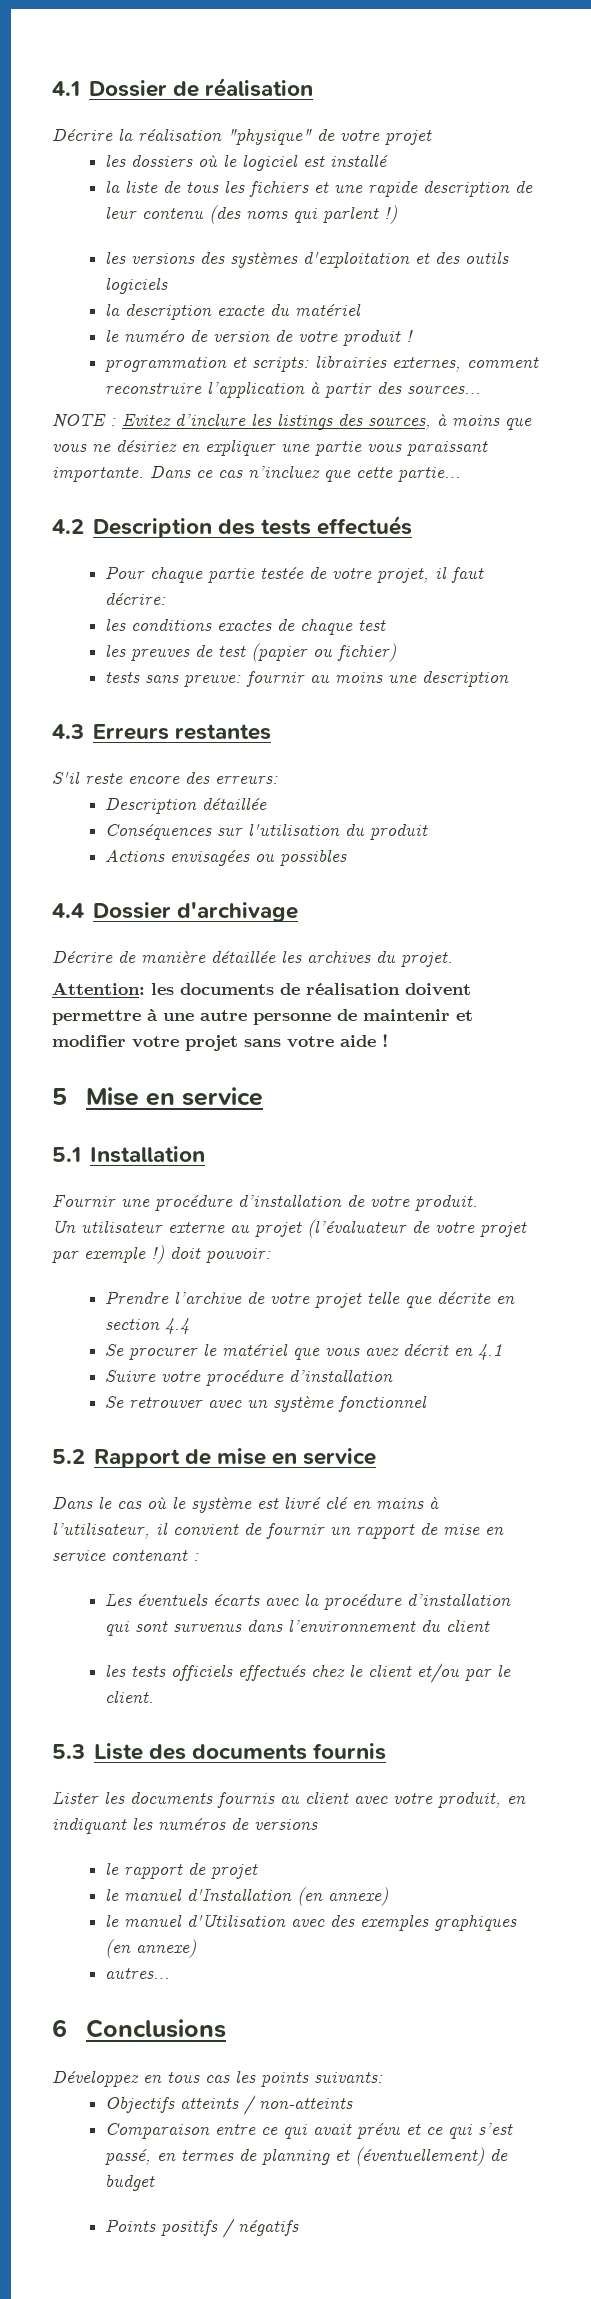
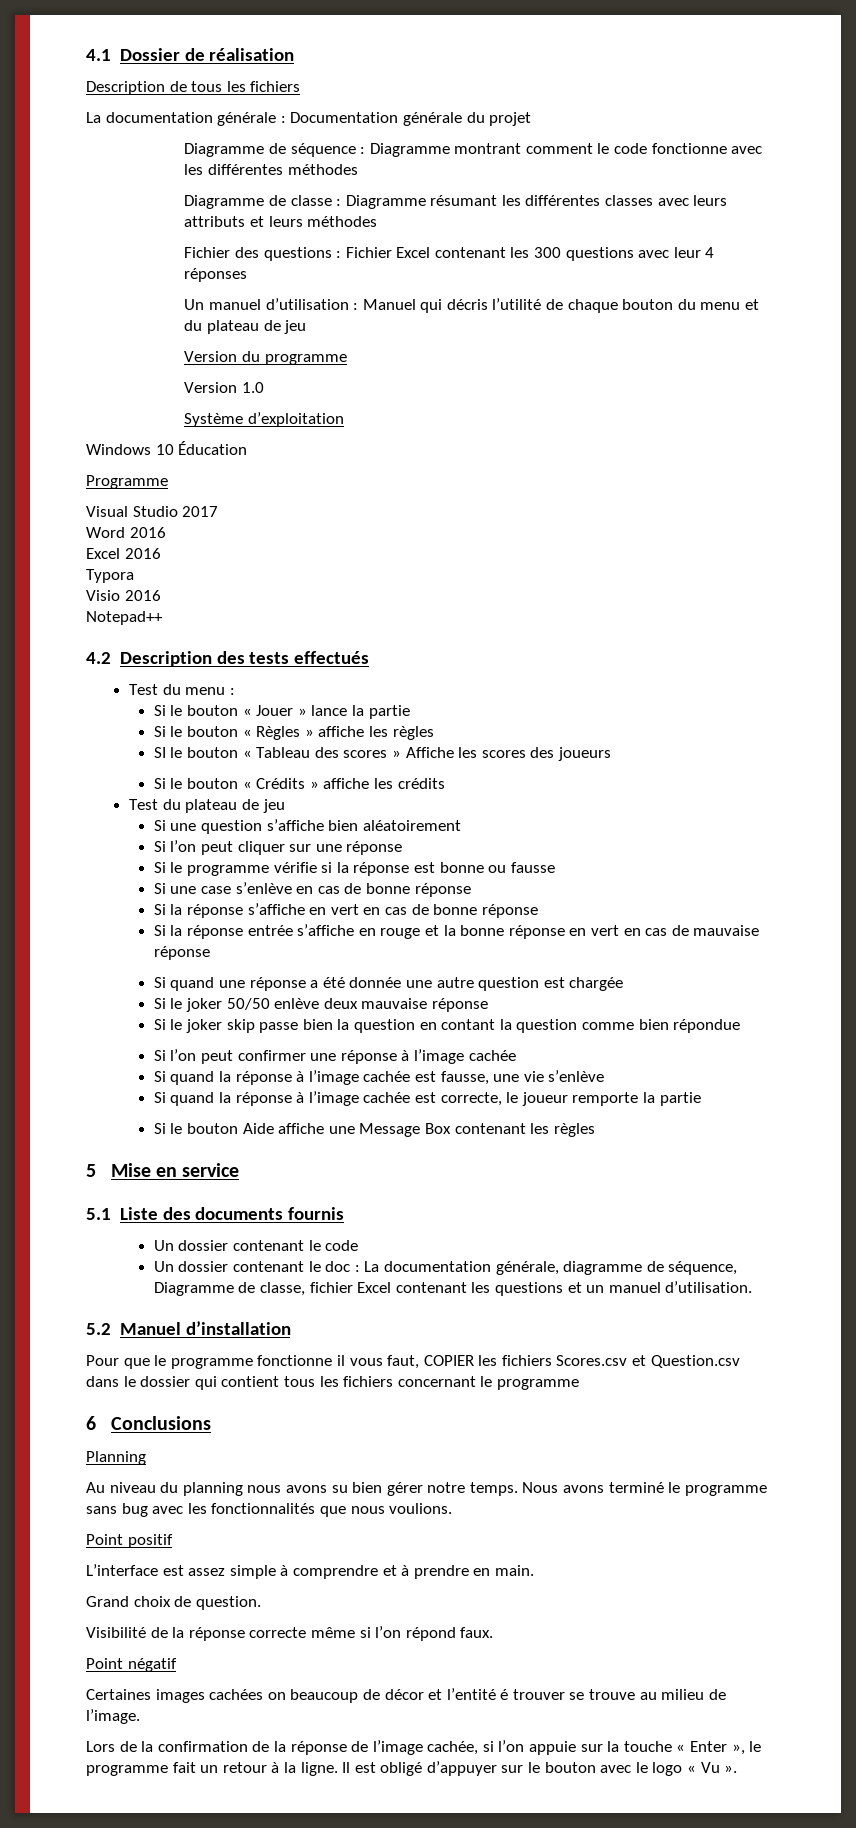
- Décrire la réalisation "physique" de votre projet
- les dossiers où le logiciel est installé
- la liste de tous les fichiers et une rapide description de leur contenu (des noms qui parlent !)
- les versions des systèmes d'exploitation et des outils logiciels
- la description exacte du matériel
- le numéro de version de votre produit !
- programmation et scripts: librairies externes, comment reconstruire l’application à partir des sources…
- NOTE : Evitez d’inclure les listings des sources, à moins que vous ne désiriez en expliquer une partie vous paraissant importante. Dans ce cas n’incluez que cette partie…
+ Description de tous les fichiers
+ La documentation générale : Documentation générale du projet
+ Diagramme de séquence : Diagramme montrant comment le code fonctionne avec les différentes méthodes
+ Diagramme de classe : Diagramme résumant les différentes classes avec leurs attributs et leurs méthodes
+ Fichier des questions : Fichier Excel contenant les 300 questions avec leur 4 réponses
+ Un manuel d’utilisation : Manuel qui décris l’utilité de chaque bouton du menu et du plateau de jeu
+ Version du programme
+ Version 1.0
+ Système d’exploitation
+ Windows 10 Éducation
+ Programme
+ Visual Studio 2017
+ Word 2016
+ Excel 2016
+ Typora
+ Visio 2016
+ Notepad++
- Pour chaque partie testée de votre projet, il faut décrire:
- les conditions exactes de chaque test
- les preuves de test (papier ou fichier)
- tests sans preuve: fournir au moins une description
- 4.3 Erreurs restantes
- S'il reste encore des erreurs:
- Description détaillée
- Conséquences sur l'utilisation du produit
- Actions envisagées ou possibles
- 4.4 Dossier d'archivage
- Décrire de manière détaillée les archives du projet.
- Attention: les documents de réalisation doivent permettre à une autre personne de maintenir et modifier votre projet sans votre aide !
+ Test du menu :
+ Si le bouton « Jouer » lance la partie
+ Si le bouton « Règles » affiche les règles
+ SI le bouton « Tableau des scores » Affiche les scores des joueurs
+ Si le bouton « Crédits » affiche les crédits
+ Test du plateau de jeu
+ Si une question s’affiche bien aléatoirement
+ Si l’on peut cliquer sur une réponse
+ Si le programme vérifie si la réponse est bonne ou fausse
+ Si une case s’enlève en cas de bonne réponse
+ Si la réponse s’affiche en vert en cas de bonne réponse
+ Si la réponse entrée s’affiche en rouge et la bonne réponse en vert en cas de mauvaise réponse
+ Si quand une réponse a été donnée une autre question est chargée
+ Si le joker 50/50 enlève deux mauvaise réponse
+ Si le joker skip passe bien la question en contant la question comme bien répondue
+ Si l’on peut confirmer une réponse à l’image cachée
+ Si quand la réponse à l’image cachée est fausse, une vie s’enlève
+ Si quand la réponse à l’image cachée est correcte, le joueur remporte la partie
+ Si le bouton Aide affiche une Message Box contenant les règles
- 5.1 Installation
- Fournir une procédure d’installation de votre produit.
- Un utilisateur externe au projet (l’évaluateur de votre projet par exemple !) doit pouvoir:
- Prendre l’archive de votre projet telle que décrite en section 4.4
- Se procurer le matériel que vous avez décrit en 4.1
- Suivre votre procédure d’installation
- Se retrouver avec un système fonctionnel
- 5.2 Rapport de mise en service
- Dans le cas où le système est livré clé en mains à l’utilisateur, il convient de fournir un rapport de mise en service contenant :
- Les éventuels écarts avec la procédure d’installation qui sont survenus dans l’environnement du client
- les tests officiels effectués chez le client et/ou par le client.
- 5.3 Liste des documents fournis
- Lister les documents fournis au client avec votre produit, en indiquant les numéros de versions
- le rapport de projet
- le manuel d'Installation (en annexe)
- le manuel d'Utilisation avec des exemples graphiques (en annexe)
- autres…
+ 5.1 Liste des documents fournis
+ Un dossier contenant le code
+ Un dossier contenant le doc : La documentation générale, diagramme de séquence, Diagramme de classe, fichier Excel contenant les questions et un manuel d’utilisation.
+ 5.2 Manuel d’installation
+ Pour que le programme fonctionne il vous faut, COPIER les fichiers Scores.csv et Question.csv dans le dossier qui contient tous les fichiers concernant le programme
  6 Conclusions
- Développez en tous cas les points suivants:
- Objectifs atteints / non-atteints
- Comparaison entre ce qui avait prévu et ce qui s’est passé, en termes de planning et (éventuellement) de budget
- Points positifs / négatifs
+ Planning
+ Au niveau du planning nous avons su bien gérer notre temps. Nous avons terminé le programme sans bug avec les fonctionnalités que nous voulions.
+ Point positif
+ L’interface est assez simple à comprendre et à prendre en main.
+ Grand choix de question.
+ Visibilité de la réponse correcte même si l’on répond faux.
+ Point négatif
+ Certaines images cachées on beaucoup de décor et l’entité é trouver se trouve au milieu de l’image.
+ Lors de la confirmation de la réponse de l’image cachée, si l’on appuie sur la touche « Enter », le programme fait un retour à la ligne. Il est obligé d’appuyer sur le bouton avec le logo « Vu ».

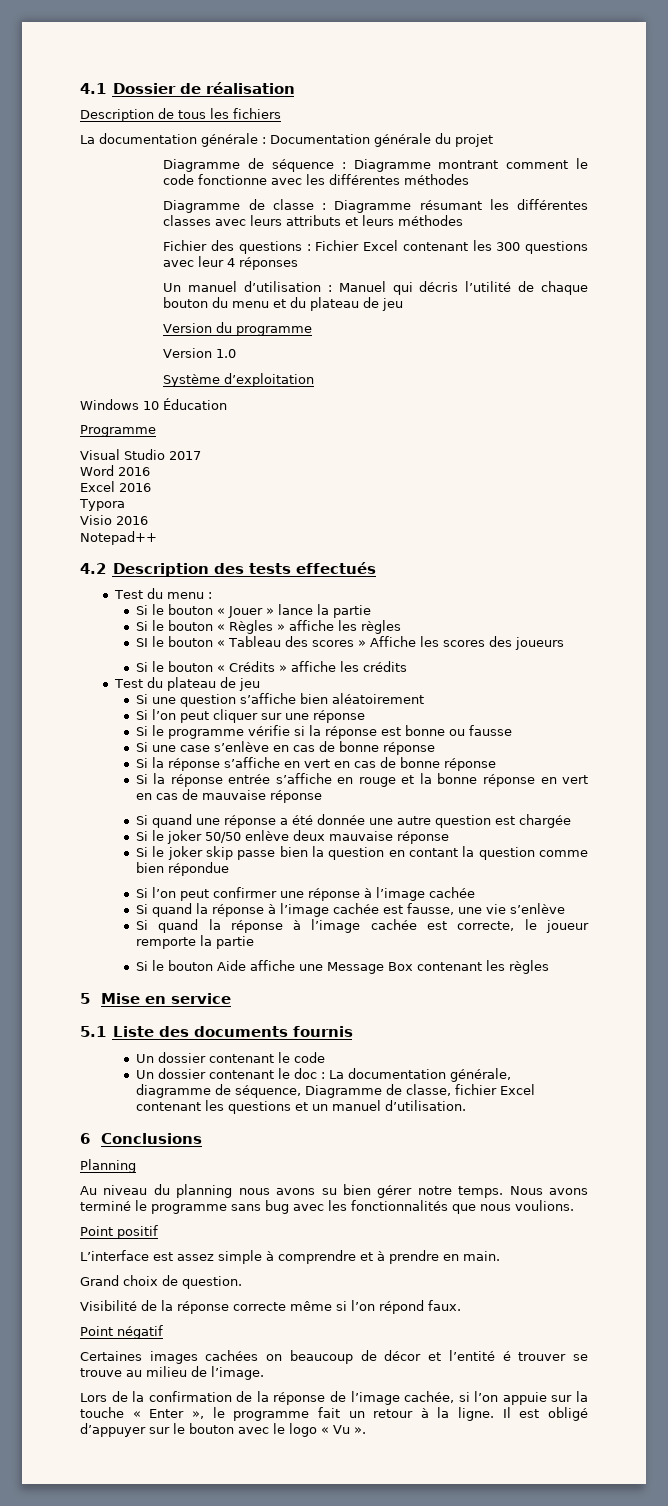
- 5.2 Manuel d’installation
- Pour que le programme fonctionne il vous faut, COPIER les fichiers Scores.csv et Question.csv dans le dossier qui contient tous les fichiers concernant le programme

